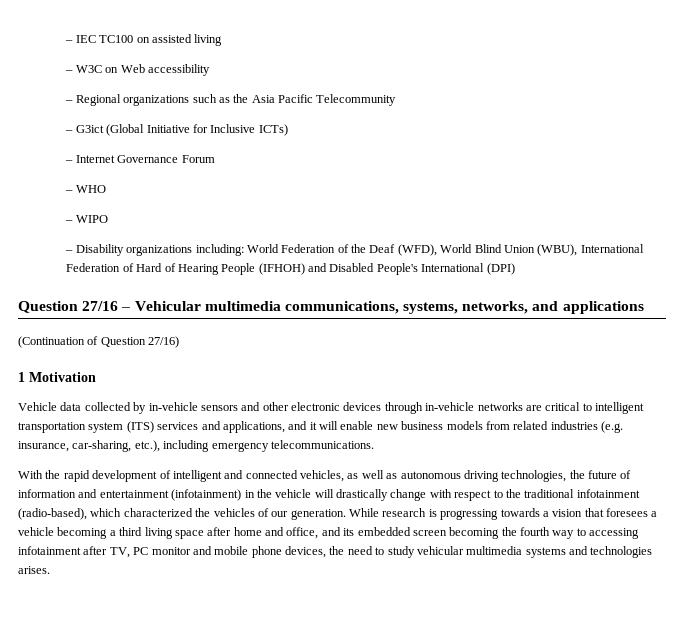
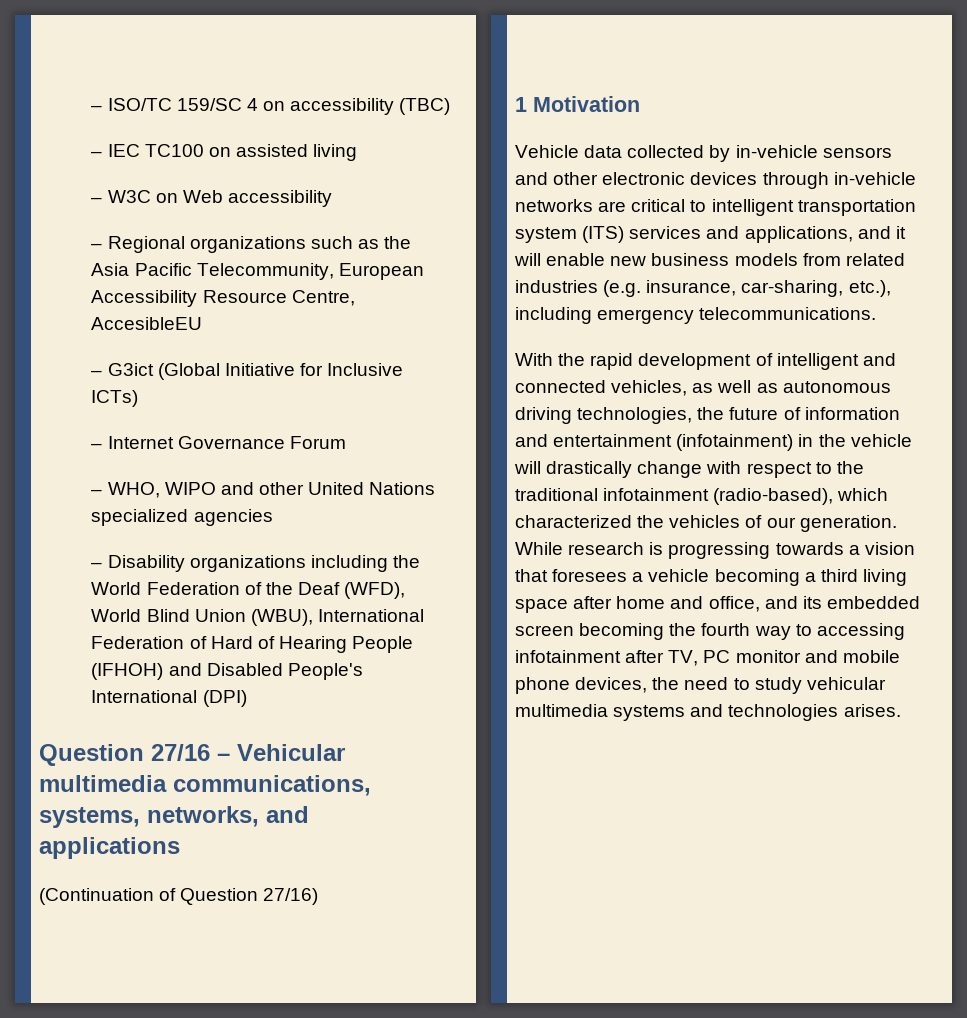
+ – ISO/TC 159/SC 4 on accessibility (TBC)
- – Regional organizations such as the Asia Pacific Telecommunity
+ – Regional organizations such as the Asia Pacific Telecommunity, European Accessibility Resource Centre, AccesibleEU
- – WHO
- – WIPO
+ – WHO, WIPO and other United Nations specialized agencies
- – Disability organizations including: World Federation of the Deaf (WFD), World Blind Union (WBU), International Federation of Hard of Hearing People (IFHOH) and Disabled People's International (DPI)
+ – Disability organizations including the World Federation of the Deaf (WFD), World Blind Union (WBU), International Federation of Hard of Hearing People (IFHOH) and Disabled People's International (DPI)

